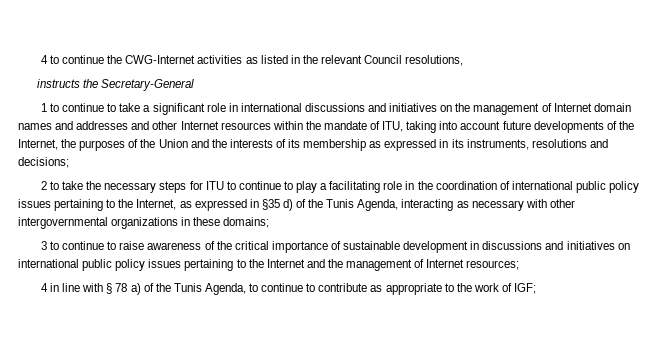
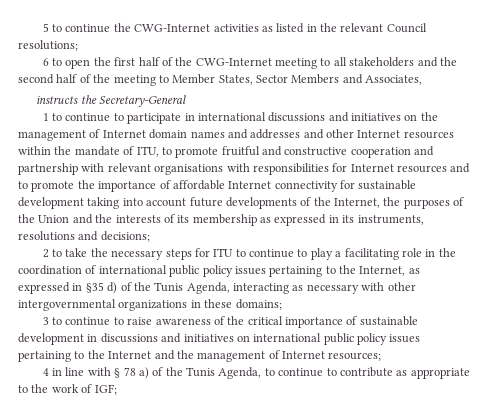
- 4 to continue the CWG-Internet activities as listed in the relevant Council resolutions,
+ 5 to continue the CWG-Internet activities as listed in the relevant Council resolutions;
+ 6 to open the first half of the CWG-Internet meeting to all stakeholders and the second half of the meeting to Member States, Sector Members and Associates,
- 1 to continue to take a significant role in international discussions and initiatives on the management of Internet domain names and addresses and other Internet resources within the mandate of ITU, taking into account future developments of the Internet, the purposes of the Union and the interests of its membership as expressed in its instruments, resolutions and decisions;
+ 1 to continue to participate in international discussions and initiatives on the management of Internet domain names and addresses and other Internet resources within the mandate of ITU, to promote fruitful and constructive cooperation and partnership with relevant organisations with responsibilities for Internet resources and to promote the importance of affordable Internet connectivity for sustainable development taking into account future developments of the Internet, the purposes of the Union and the interests of its membership as expressed in its instruments, resolutions and decisions;

